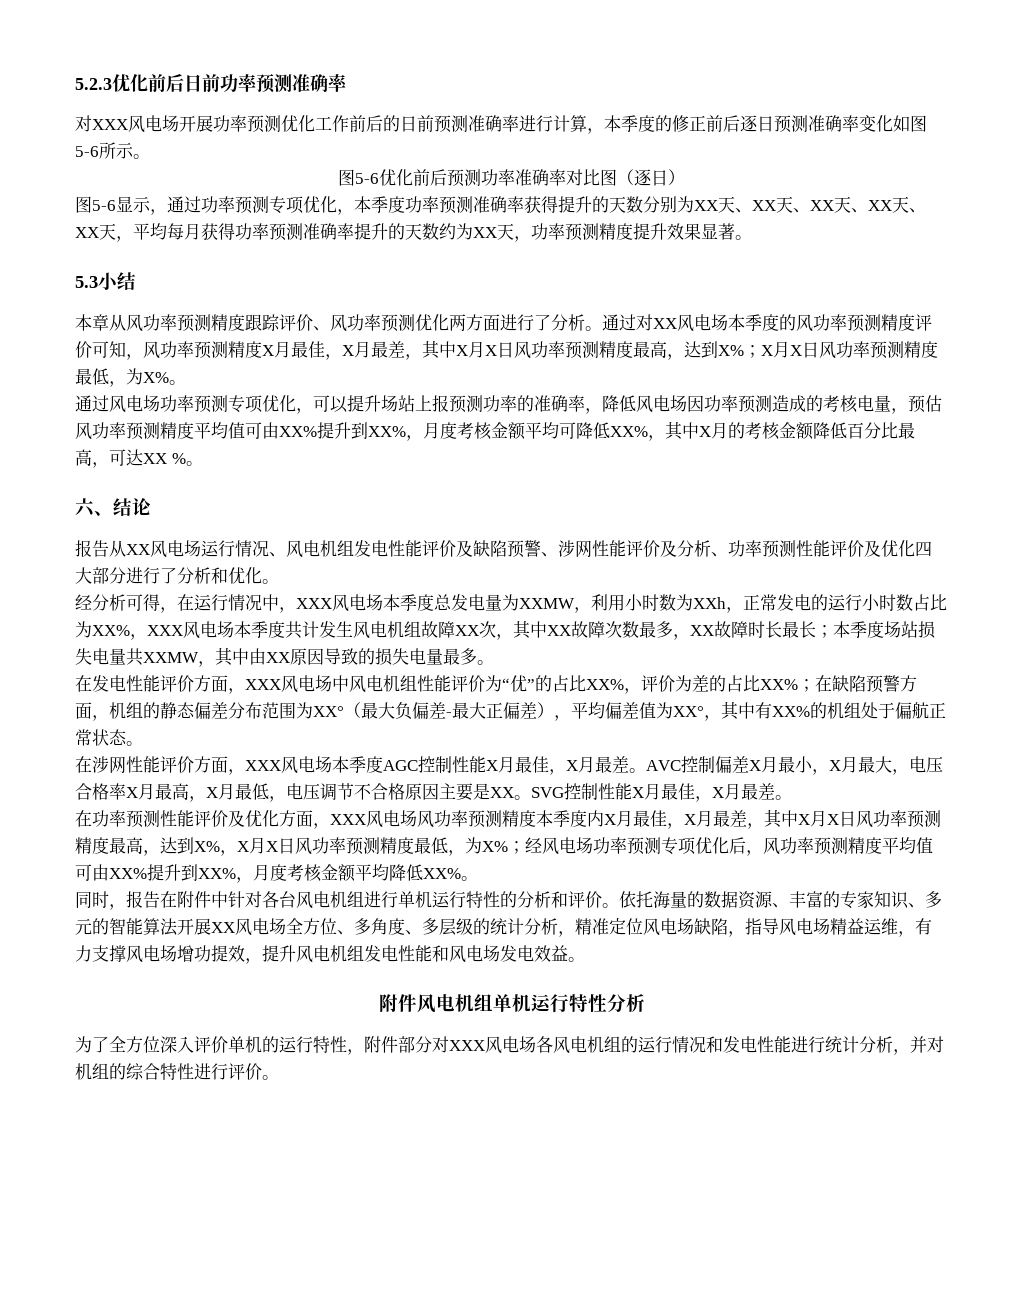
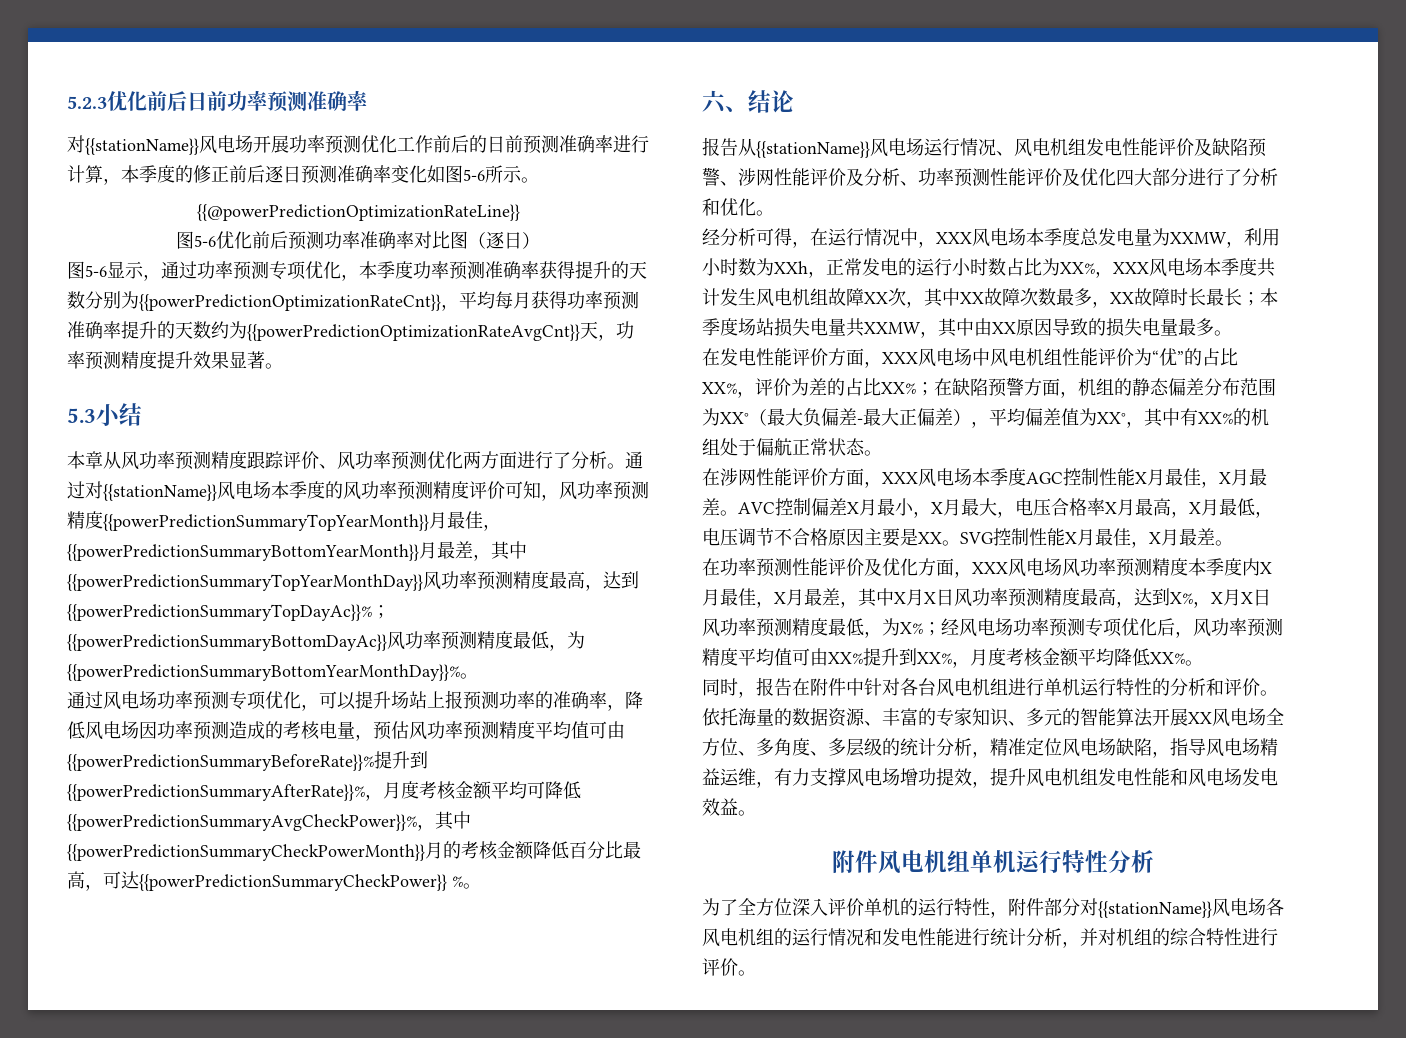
- 对XXX风电场开展功率预测优化工作前后的日前预测准确率进行计算，本季度的修正前后逐日预测准确率变化如图5-6所示。
+ 对{{stationName}}风电场开展功率预测优化工作前后的日前预测准确率进行计算，本季度的修正前后逐日预测准确率变化如图5-6所示。
+ {{@powerPredictionOptimizationRateLine}}
- 图5-6显示，通过功率预测专项优化，本季度功率预测准确率获得提升的天数分别为XX天、XX天、XX天、XX天、XX天，平均每月获得功率预测准确率提升的天数约为XX天，功率预测精度提升效果显著。
+ 图5-6显示，通过功率预测专项优化，本季度功率预测准确率获得提升的天数分别为{{powerPredictionOptimizationRateCnt}}，平均每月获得功率预测准确率提升的天数约为{{powerPredictionOptimizationRateAvgCnt}}天，功率预测精度提升效果显著。
- 通过对XX风电场本季度的风功率预测精度评价可知，风功率预测精度X月最佳，X月最差，其中X月X日风功率预测精度最高，达到X%；X月X日风功率预测精度最低，为X%。
+ 通过对{{stationName}}风电场本季度的风功率预测精度评价可知，风功率预测精度{{powerPredictionSummaryTopYearMonth}}月最佳，{{powerPredictionSummaryBottomYearMonth}}月最差，其中{{powerPredictionSummaryTopYearMonthDay}}风功率预测精度最高，达到{{powerPredictionSummaryTopDayAc}}%；{{powerPredictionSummaryBottomDayAc}}风功率预测精度最低，为{{powerPredictionSummaryBottomYearMonthDay}}%。
- 通过风电场功率预测专项优化，可以提升场站上报预测功率的准确率，降低风电场因功率预测造成的考核电量，预估风功率预测精度平均值可由XX%提升到XX%，月度考核金额平均可降低XX%，其中X月的考核金额降低百分比最高，可达XX %。
+ 通过风电场功率预测专项优化，可以提升场站上报预测功率的准确率，降低风电场因功率预测造成的考核电量，预估风功率预测精度平均值可由{{powerPredictionSummaryBeforeRate}}%提升到{{powerPredictionSummaryAfterRate}}%，月度考核金额平均可降低{{powerPredictionSummaryAvgCheckPower}}%，其中{{powerPredictionSummaryCheckPowerMonth}}月的考核金额降低百分比最高，可达{{powerPredictionSummaryCheckPower}} %。
- 报告从XX风电场运行情况、风电机组发电性能评价及缺陷预警、涉网性能评价及分析、功率预测性能评价及优化四大部分进行了分析和优化。
+ 报告从{{stationName}}风电场运行情况、风电机组发电性能评价及缺陷预警、涉网性能评价及分析、功率预测性能评价及优化四大部分进行了分析和优化。
- 为了全方位深入评价单机的运行特性，附件部分对XXX风电场各风电机组的运行情况和发电性能进行统计分析，并对机组的综合特性进行评价。
+ 为了全方位深入评价单机的运行特性，附件部分对{{stationName}}风电场各风电机组的运行情况和发电性能进行统计分析，并对机组的综合特性进行评价。

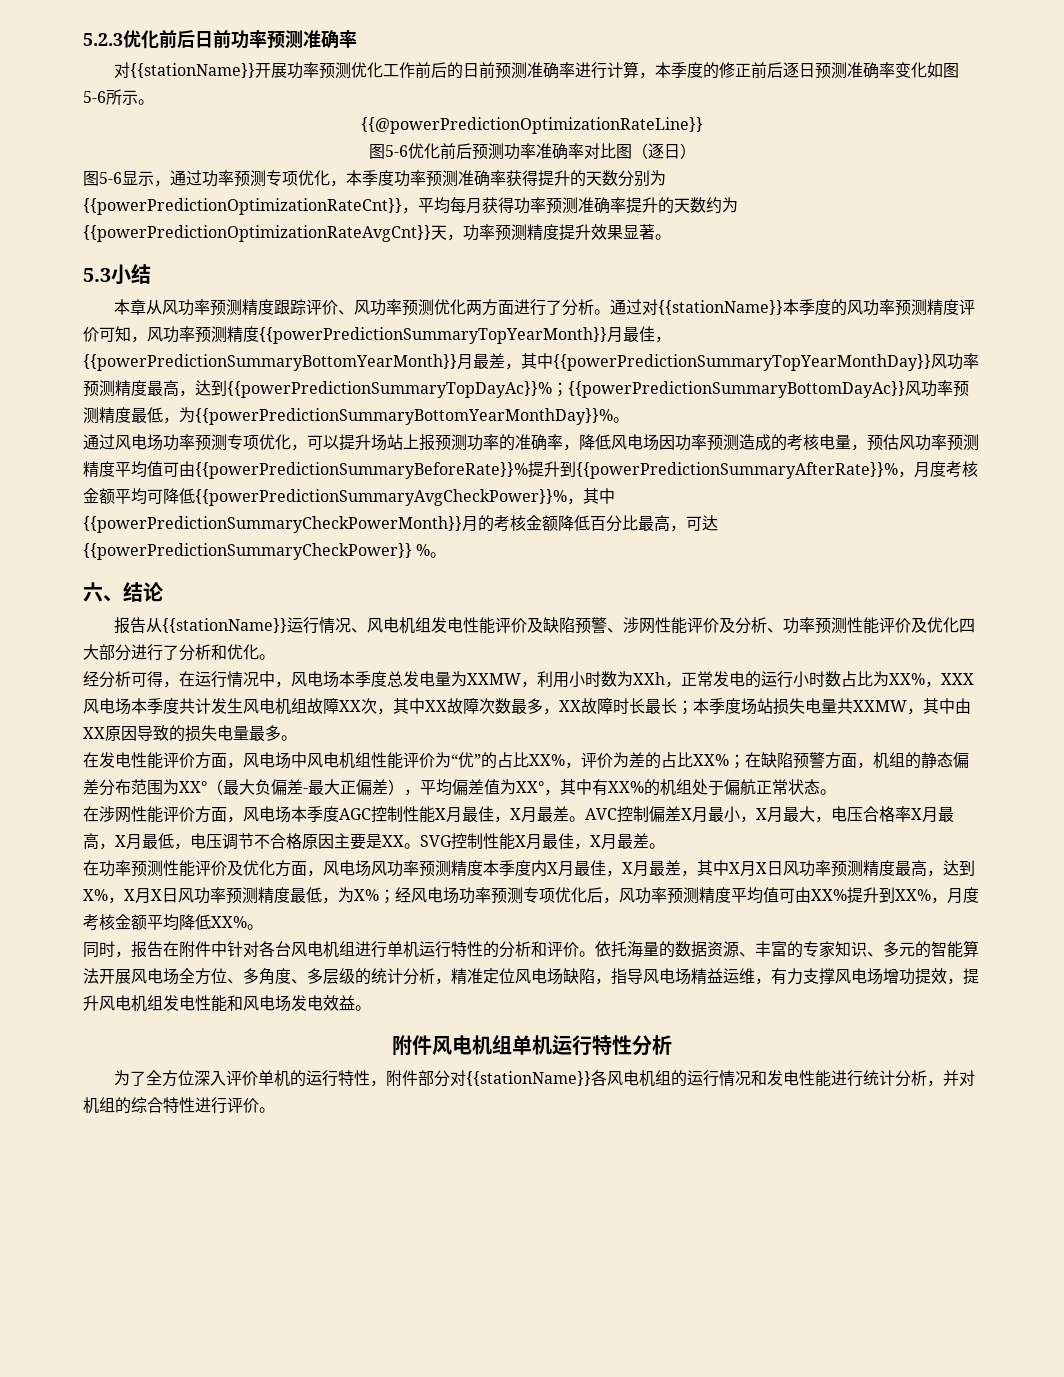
- 对{{stationName}}风电场开展功率预测优化工作前后的日前预测准确率进行计算，本季度的修正前后逐日预测准确率变化如图5-6所示。
+ 对{{stationName}}开展功率预测优化工作前后的日前预测准确率进行计算，本季度的修正前后逐日预测准确率变化如图5-6所示。
- 通过对{{stationName}}风电场本季度的风功率预测精度评价可知，风功率预测精度{{powerPredictionSummaryTopYearMonth}}月最佳，{{powerPredictionSummaryBottomYearMonth}}月最差，其中{{powerPredictionSummaryTopYearMonthDay}}风功率预测精度最高，达到{{powerPredictionSummaryTopDayAc}}%；{{powerPredictionSummaryBottomDayAc}}风功率预测精度最低，为{{powerPredictionSummaryBottomYearMonthDay}}%。
+ 通过对{{stationName}}本季度的风功率预测精度评价可知，风功率预测精度{{powerPredictionSummaryTopYearMonth}}月最佳，{{powerPredictionSummaryBottomYearMonth}}月最差，其中{{powerPredictionSummaryTopYearMonthDay}}风功率预测精度最高，达到{{powerPredictionSummaryTopDayAc}}%；{{powerPredictionSummaryBottomDayAc}}风功率预测精度最低，为{{powerPredictionSummaryBottomYearMonthDay}}%。
- 报告从{{stationName}}风电场运行情况、风电机组发电性能评价及缺陷预警、涉网性能评价及分析、功率预测性能评价及优化四大部分进行了分析和优化。
+ 报告从{{stationName}}运行情况、风电机组发电性能评价及缺陷预警、涉网性能评价及分析、功率预测性能评价及优化四大部分进行了分析和优化。
- 经分析可得，在运行情况中，XXX风电场本季度总发电量为XXMW，利用小时数为XXh，正常发电的运行小时数占比为XX%，XXX风电场本季度共计发生风电机组故障XX次，其中XX故障次数最多，XX故障时长最长；
+ 经分析可得，在运行情况中，风电场本季度总发电量为XXMW，利用小时数为XXh，正常发电的运行小时数占比为XX%，XXX风电场本季度共计发生风电机组故障XX次，其中XX故障次数最多，XX故障时长最长；
- 在发电性能评价方面，XXX风电场中风电机组性能评价为“优”的占比XX%，评价为差的占比XX%；在缺陷预警方面，机组的静态偏差分布范围为XX°（最大负偏差-最大正偏差），平均偏差值为XX°，其中有XX%的机组处于偏航正常状态。
+ 在发电性能评价方面，风电场中风电机组性能评价为“优”的占比XX%，评价为差的占比XX%；在缺陷预警方面，机组的静态偏差分布范围为XX°（最大负偏差-最大正偏差），平均偏差值为XX°，其中有XX%的机组处于偏航正常状态。
- 在涉网性能评价方面，XXX风电场本季度AGC控制性能X月最佳，X月最差。
+ 在涉网性能评价方面，风电场本季度AGC控制性能X月最佳，X月最差。
- 在功率预测性能评价及优化方面，XXX风电场风功率预测精度本季度内X月最佳，X月最差，其中X月X日风功率预测精度最高，达到X%，X月X日风功率预测精度最低，为X%；
+ 在功率预测性能评价及优化方面，风电场风功率预测精度本季度内X月最佳，X月最差，其中X月X日风功率预测精度最高，达到X%，X月X日风功率预测精度最低，为X%；
- 依托海量的数据资源、丰富的专家知识、多元的智能算法开展XX风电场全方位、多角度、多层级的统计分析，精准定位风电场缺陷，指导风电场精益运维，有力支撑风电场增功提效，提升风电机组发电性能和风电场发电效益。
+ 依托海量的数据资源、丰富的专家知识、多元的智能算法开展风电场全方位、多角度、多层级的统计分析，精准定位风电场缺陷，指导风电场精益运维，有力支撑风电场增功提效，提升风电机组发电性能和风电场发电效益。
- 为了全方位深入评价单机的运行特性，附件部分对{{stationName}}风电场各风电机组的运行情况和发电性能进行统计分析，并对机组的综合特性进行评价。
+ 为了全方位深入评价单机的运行特性，附件部分对{{stationName}}各风电机组的运行情况和发电性能进行统计分析，并对机组的综合特性进行评价。

